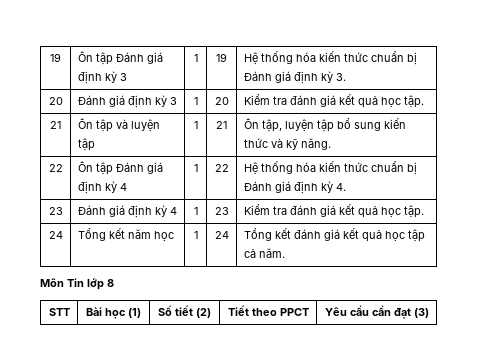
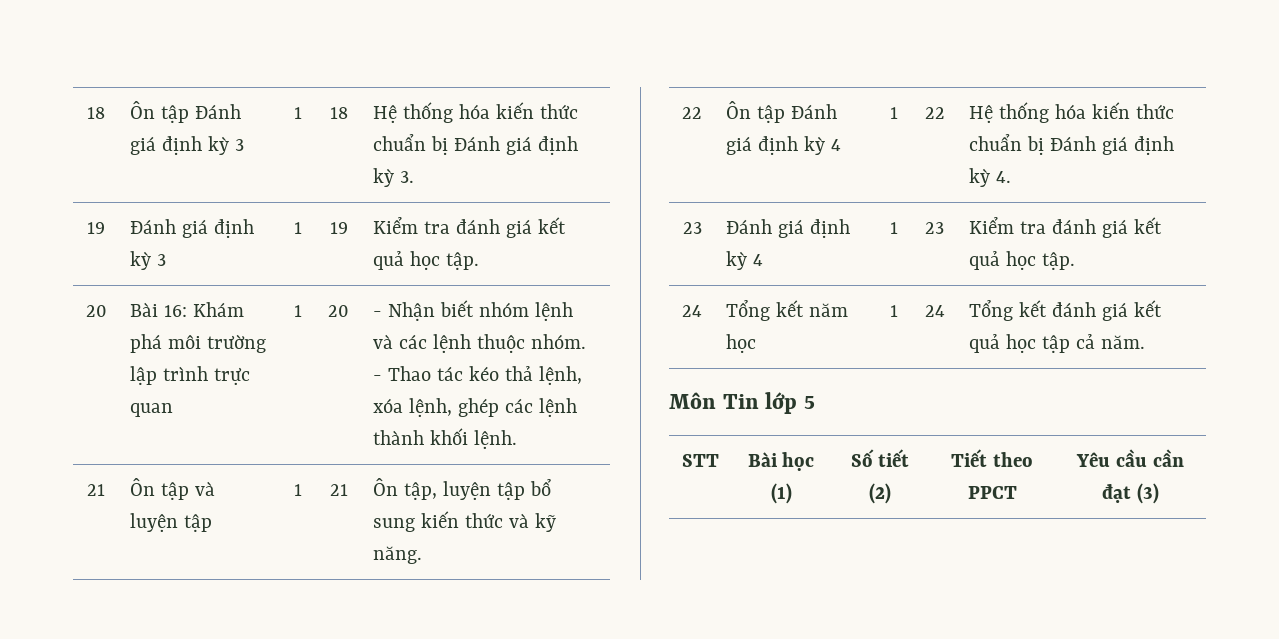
- 19 | Ôn tập Đánh giá định kỳ 3 | 1 | 19 | Hệ thống hóa kiến thức chuẩn bị Đánh giá định kỳ 3.
+ 18 | Ôn tập Đánh giá định kỳ 3 | 1 | 18 | Hệ thống hóa kiến thức chuẩn bị Đánh giá định kỳ 3.
- 20 | Đánh giá định kỳ 3 | 1 | 20 | Kiểm tra đánh giá kết quả học tập.
+ 19 | Đánh giá định kỳ 3 | 1 | 19 | Kiểm tra đánh giá kết quả học tập.
+ 20 | Bài 16: Khám phá môi trường lập trình trực quan | 1 | 20 | - Nhận biết nhóm lệnh và các lệnh thuộc nhóm. - Thao tác kéo thả lệnh, xóa lệnh, ghép các lệnh thành khối lệnh.
- Môn Tin lớp 8
+ Môn Tin lớp 5

